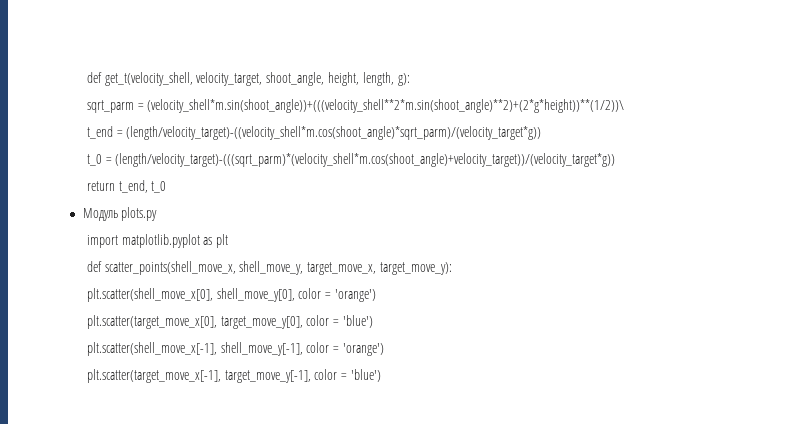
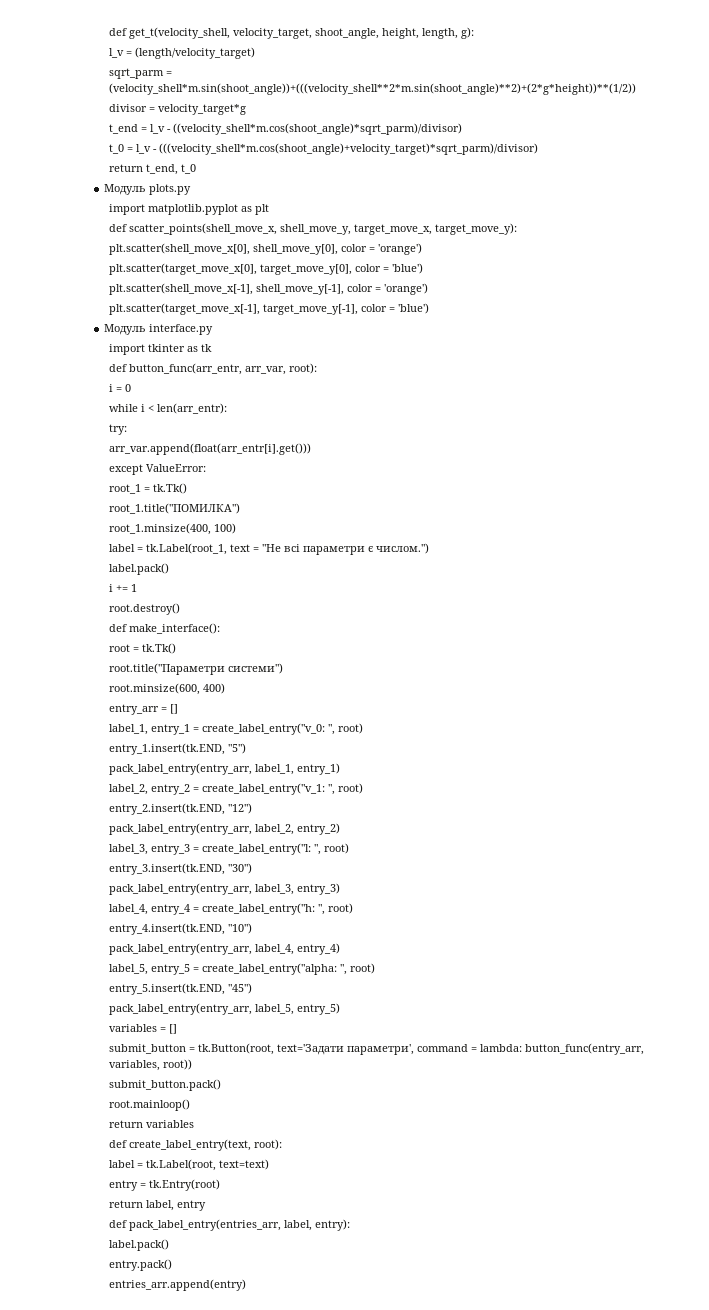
+ l_v = (length/velocity_target)
- sqrt_parm = (velocity_shell*m.sin(shoot_angle))+(((velocity_shell**2*m.sin(shoot_angle)**2)+(2*g*height))**(1/2))\
+ sqrt_parm = (velocity_shell*m.sin(shoot_angle))+(((velocity_shell**2*m.sin(shoot_angle)**2)+(2*g*height))**(1/2))
+ divisor = velocity_target*g
- t_end = (length/velocity_target)-((velocity_shell*m.cos(shoot_angle)*sqrt_parm)/(velocity_target*g))
+ t_end = l_v - ((velocity_shell*m.cos(shoot_angle)*sqrt_parm)/divisor)
- t_0 = (length/velocity_target)-(((sqrt_parm)*(velocity_shell*m.cos(shoot_angle)+velocity_target))/(velocity_target*g))
+ t_0 = l_v - (((velocity_shell*m.cos(shoot_angle)+velocity_target)*sqrt_parm)/divisor)
+ Модуль interface.py
+ import tkinter as tk
+ def button_func(arr_entr, arr_var, root):
+ i = 0
+ while i < len(arr_entr):
+ try:
+ arr_var.append(float(arr_entr[i].get()))
+ except ValueError:
+ root_1 = tk.Tk()
+ root_1.title("ПОМИЛКА")
+ root_1.minsize(400, 100)
+ label = tk.Label(root_1, text = "Не всі параметри є числом.")
+ label.pack()
+ i += 1
+ root.destroy()
+ def make_interface():
+ root = tk.Tk()
+ root.title("Параметри системи")
+ root.minsize(600, 400)
+ entry_arr = []
+ label_1, entry_1 = create_label_entry("v_0: ", root)
+ entry_1.insert(tk.END, "5")
+ pack_label_entry(entry_arr, label_1, entry_1)
+ label_2, entry_2 = create_label_entry("v_1: ", root)
+ entry_2.insert(tk.END, "12")
+ pack_label_entry(entry_arr, label_2, entry_2)
+ label_3, entry_3 = create_label_entry("l: ", root)
+ entry_3.insert(tk.END, "30")
+ pack_label_entry(entry_arr, label_3, entry_3)
+ label_4, entry_4 = create_label_entry("h: ", root)
+ entry_4.insert(tk.END, "10")
+ pack_label_entry(entry_arr, label_4, entry_4)
+ label_5, entry_5 = create_label_entry("alpha: ", root)
+ entry_5.insert(tk.END, "45")
+ pack_label_entry(entry_arr, label_5, entry_5)
+ variables = []
+ submit_button = tk.Button(root, text='Задати параметри', command = lambda: button_func(entry_arr, variables, root))
+ submit_button.pack()
+ root.mainloop()
+ return variables
+ def create_label_entry(text, root):
+ label = tk.Label(root, text=text)
+ entry = tk.Entry(root)
+ return label, entry
+ def pack_label_entry(entries_arr, label, entry):
+ label.pack()
+ entry.pack()
+ entries_arr.append(entry)

